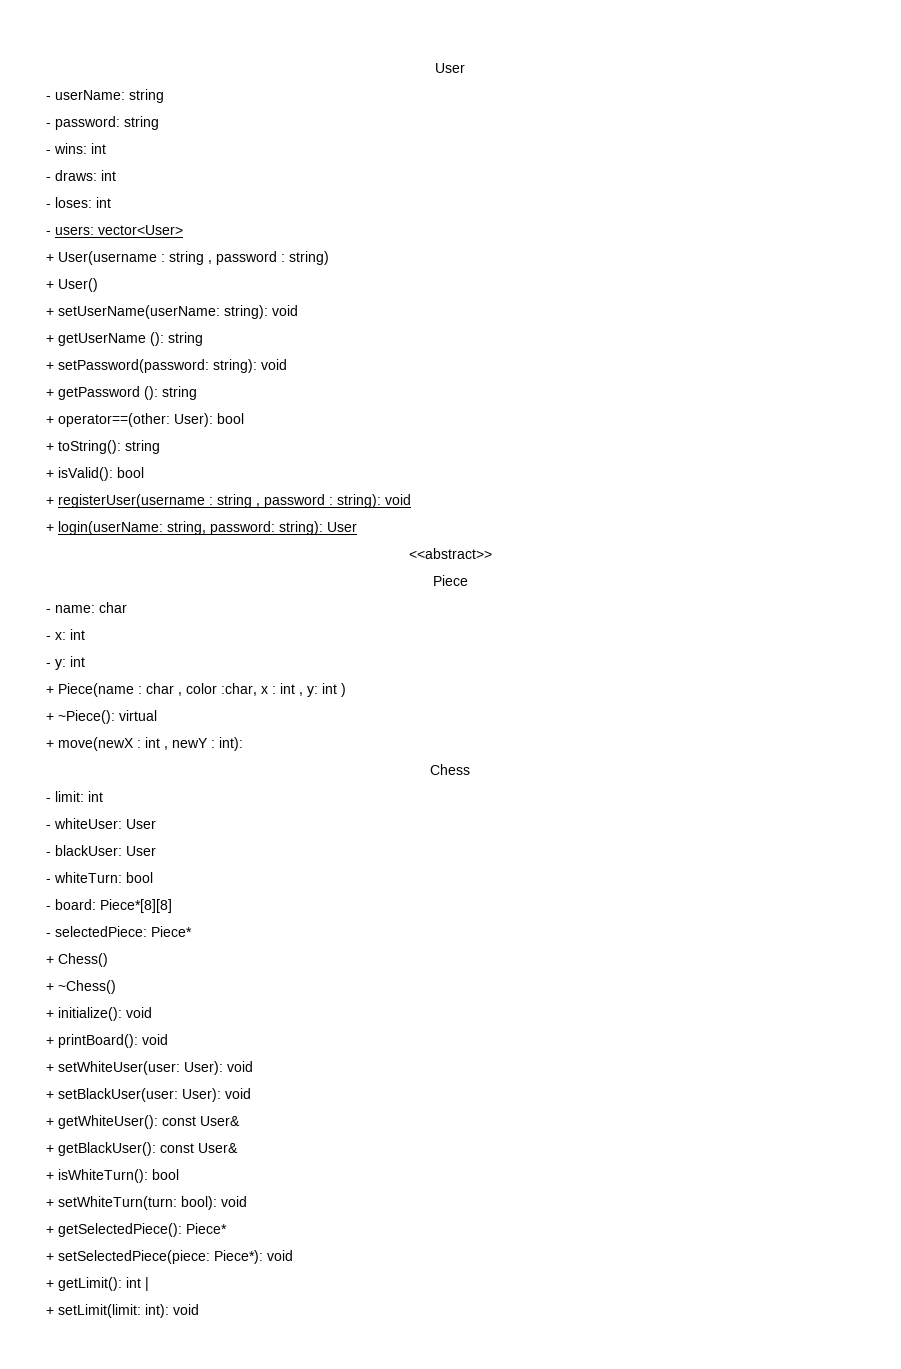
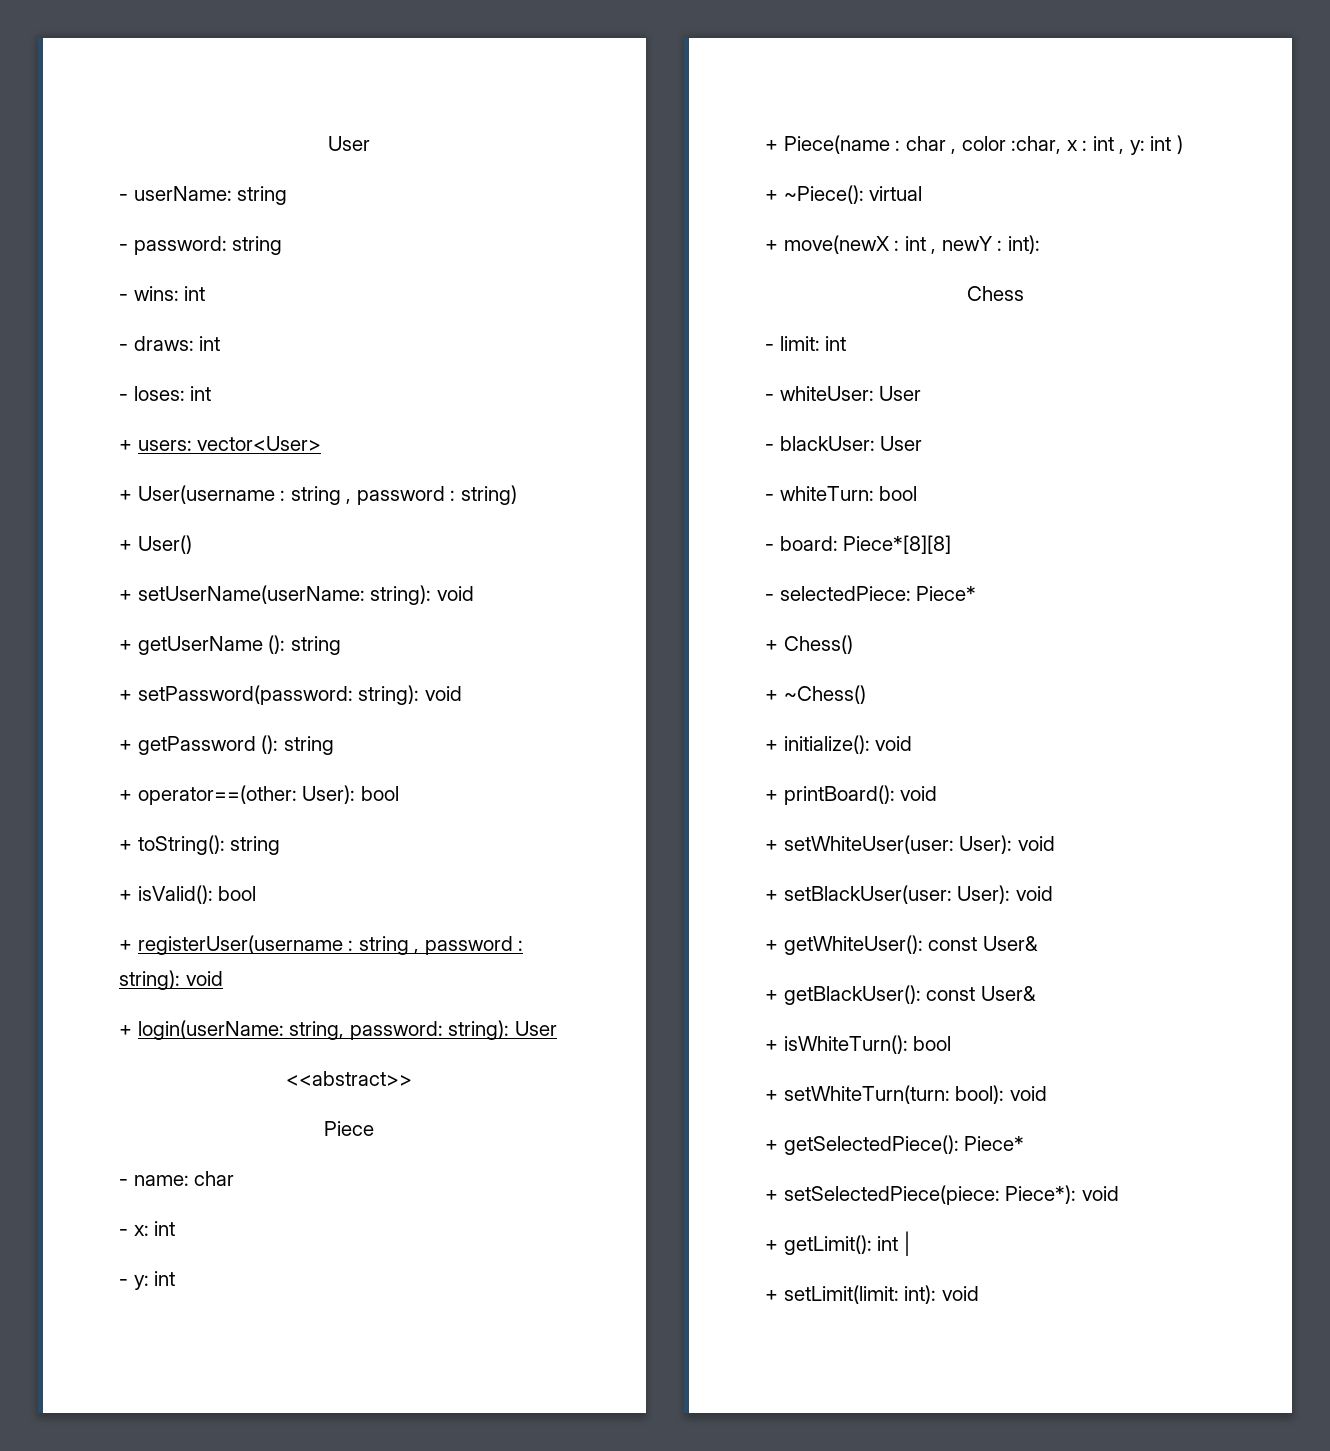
- - users: vector<User>
+ + users: vector<User>

